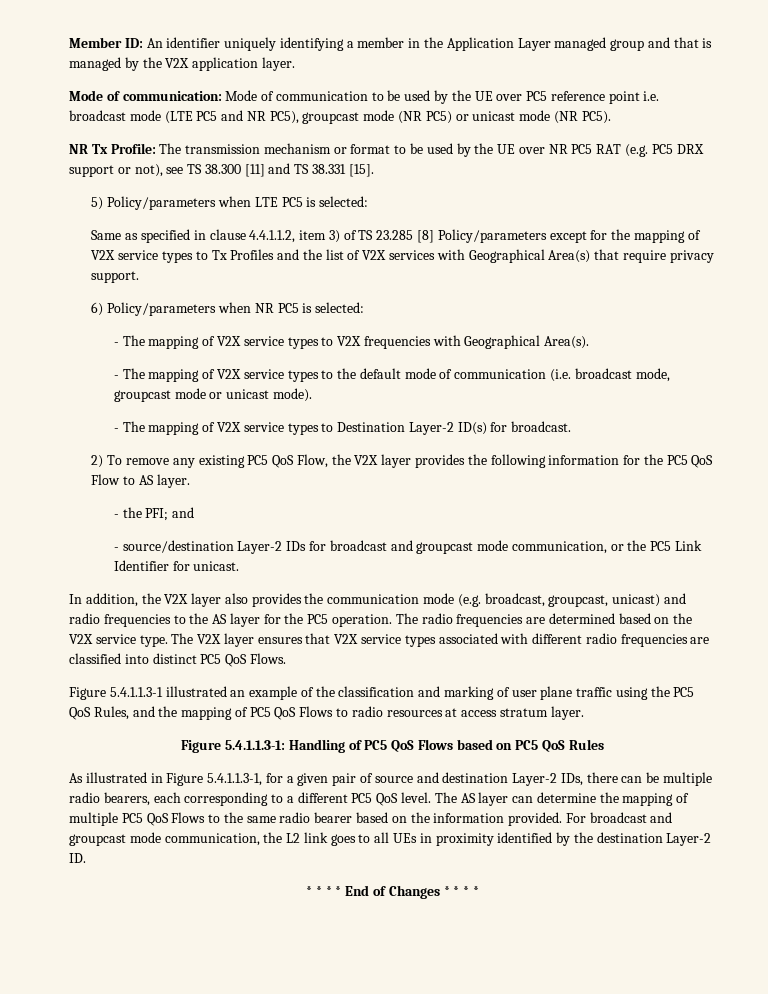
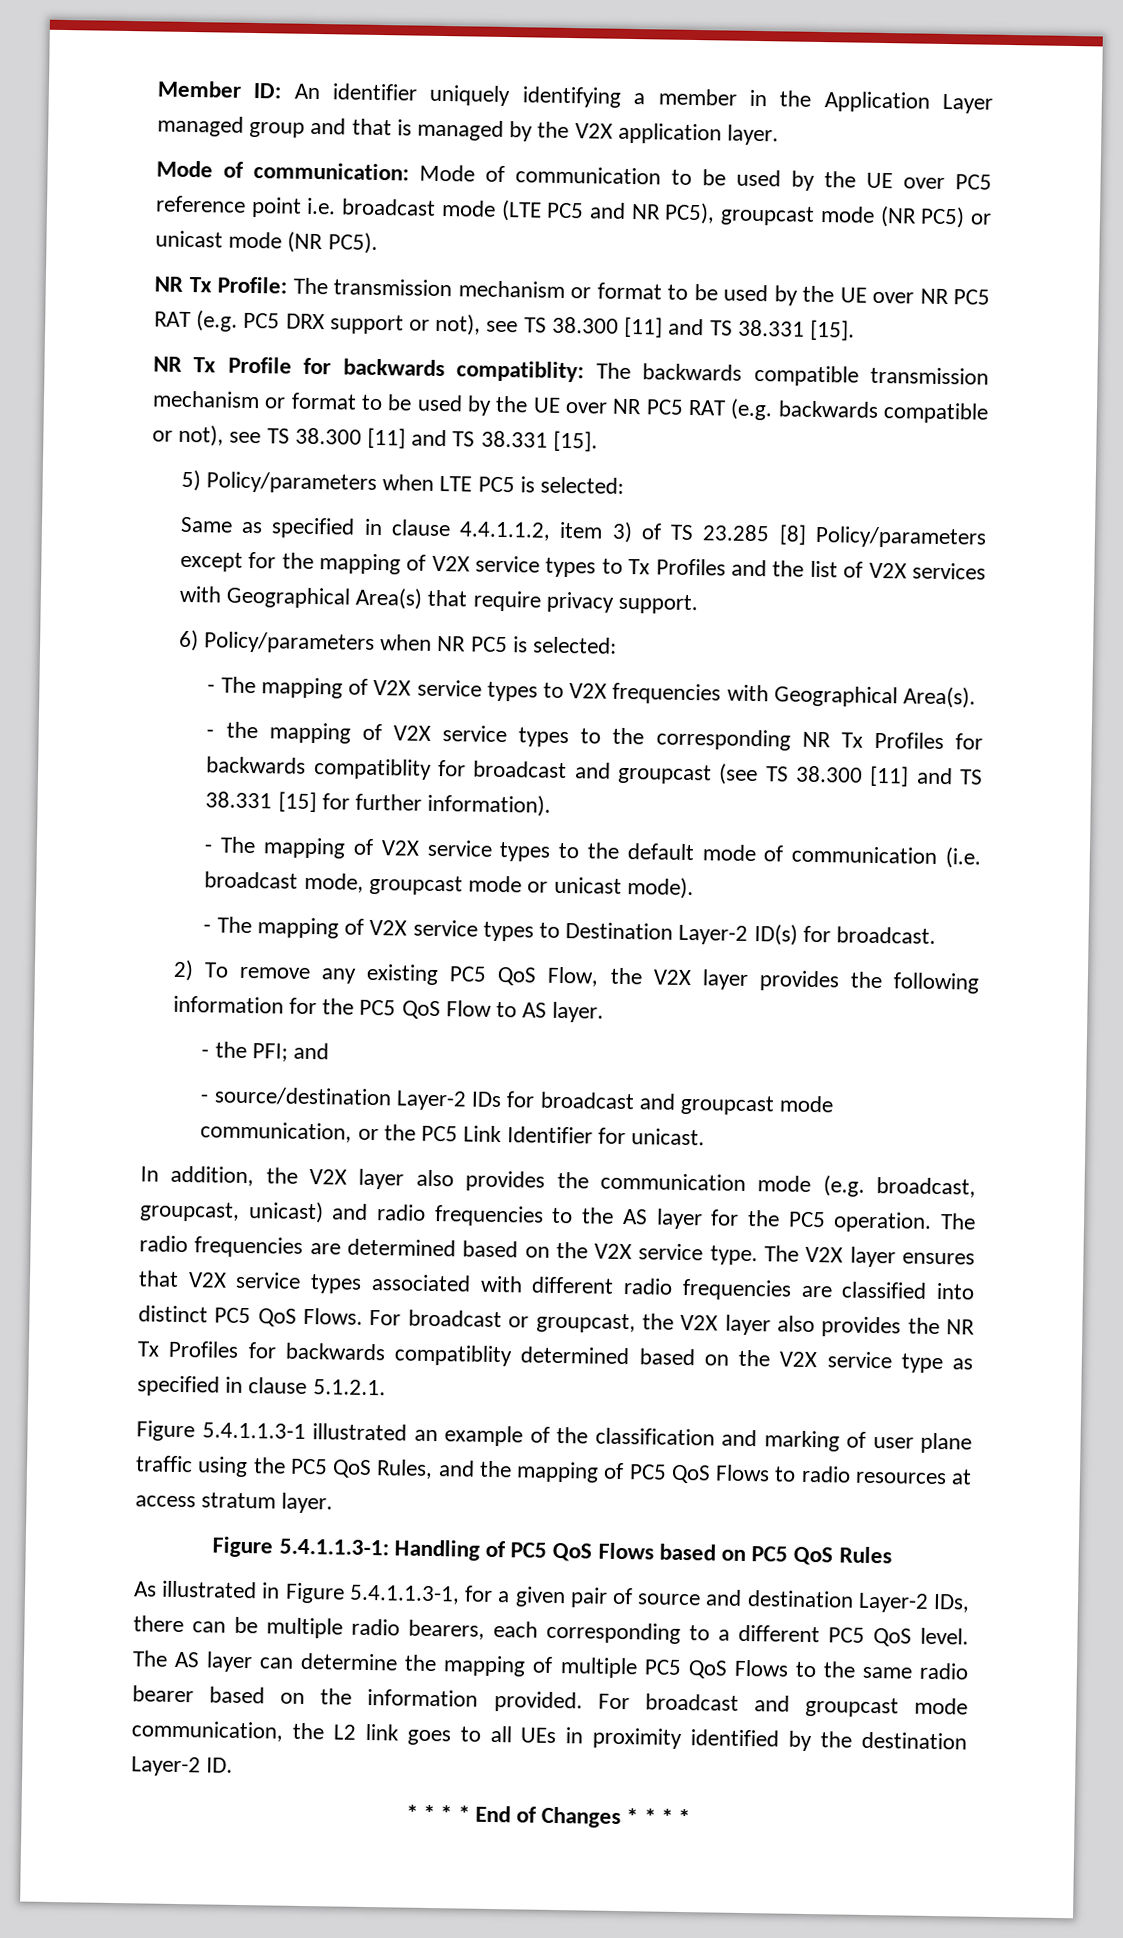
+ NR Tx Profile for backwards compatiblity: The backwards compatible transmission mechanism or format to be used by the UE over NR PC5 RAT (e.g. backwards compatible or not), see TS 38.300 [11] and TS 38.331 [15].
+ - the mapping of V2X service types to the corresponding NR Tx Profiles for backwards compatiblity for broadcast and groupcast (see TS 38.300 [11] and TS 38.331 [15] for further information).
+ For broadcast or groupcast, the V2X layer also provides the NR Tx Profiles for backwards compatiblity determined based on the V2X service type as specified in clause 5.1.2.1.

